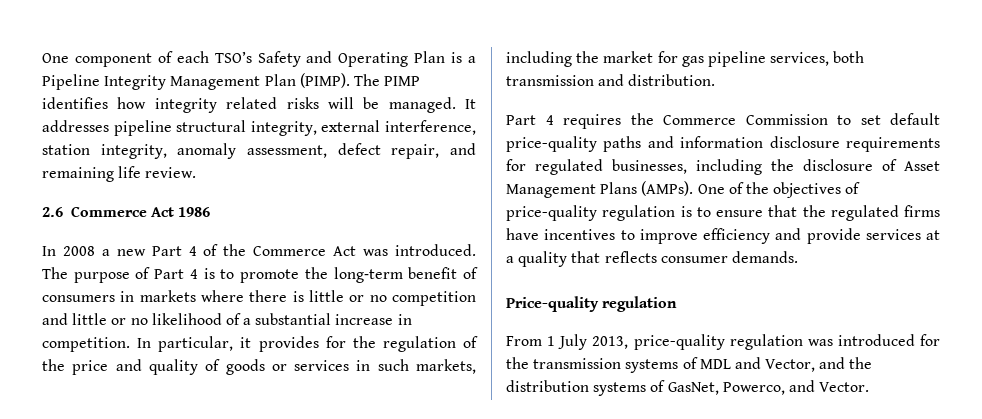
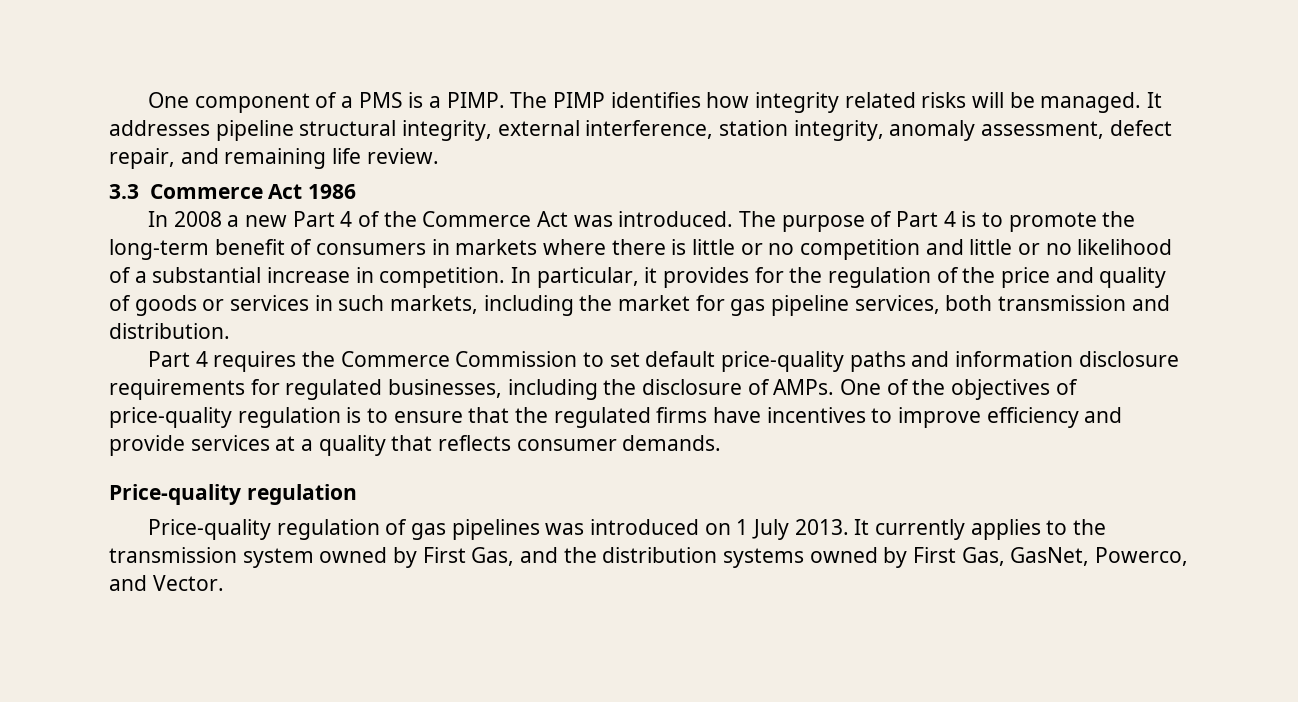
- One component of each TSO’s Safety and Operating Plan is a Pipeline Integrity Management Plan (PIMP).
+ One component of a PMS is a PIMP.
- 2.6 Commerce Act 1986
+ 3.3 Commerce Act 1986
- Part 4 requires the Commerce Commission to set default price-quality paths and information disclosure requirements for regulated businesses, including the disclosure of Asset Management Plans (AMPs).
+ Part 4 requires the Commerce Commission to set default price-quality paths and information disclosure requirements for regulated businesses, including the disclosure of AMPs.
- From 1 July 2013, price-quality regulation was introduced for the transmission systems of MDL and Vector, and the distribution systems of GasNet, Powerco, and Vector.
+ Price-quality regulation of gas pipelines was introduced on 1 July 2013. It currently applies to the transmission system owned by First Gas, and the distribution systems owned by First Gas, GasNet, Powerco, and Vector.

